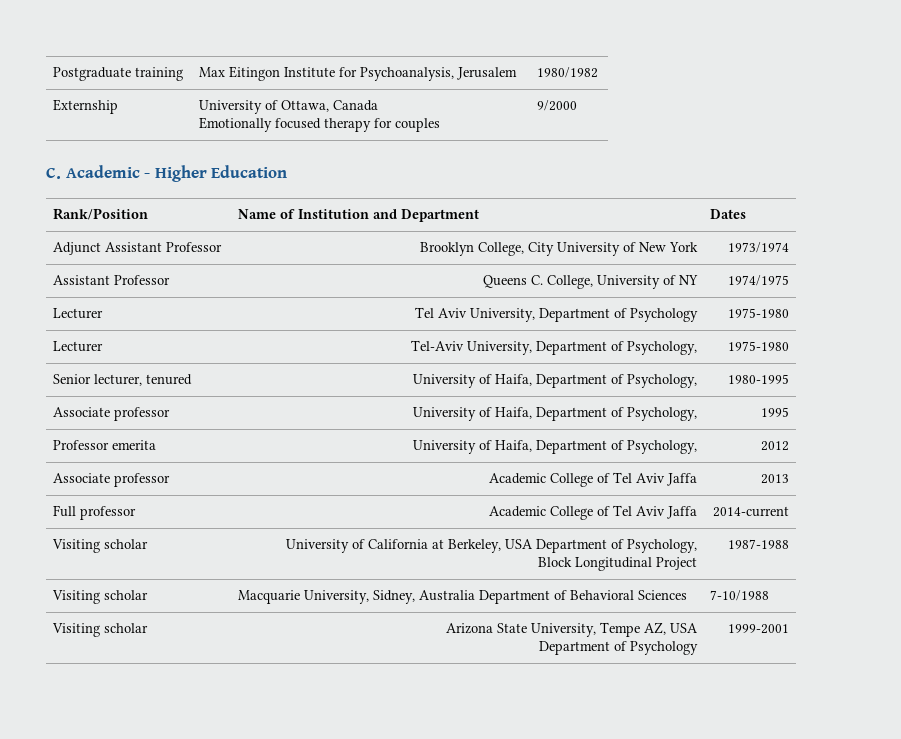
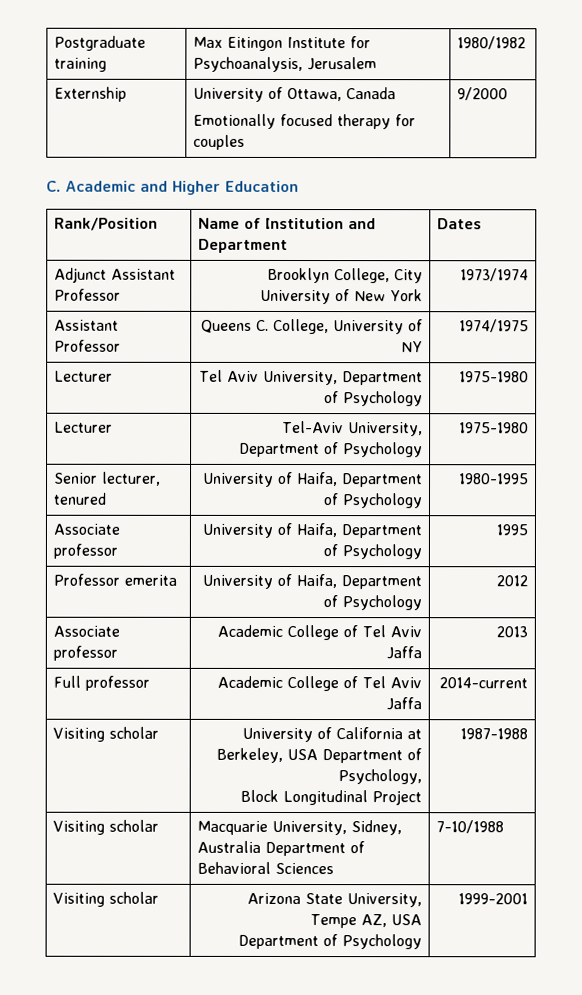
- C. Academic - Higher Education
+ C. Academic and Higher Education
- Lecturer | Tel-Aviv University, Department of Psychology, | 1975-1980
+ Lecturer | Tel-Aviv University, Department of Psychology | 1975-1980
- Senior lecturer, tenured | University of Haifa, Department of Psychology, | 1980-1995
+ Senior lecturer, tenured | University of Haifa, Department of Psychology | 1980-1995
- Associate professor | University of Haifa, Department of Psychology, | 1995
+ Associate professor | University of Haifa, Department of Psychology | 1995
- Professor emerita | University of Haifa, Department of Psychology, | 2012
+ Professor emerita | University of Haifa, Department of Psychology | 2012

